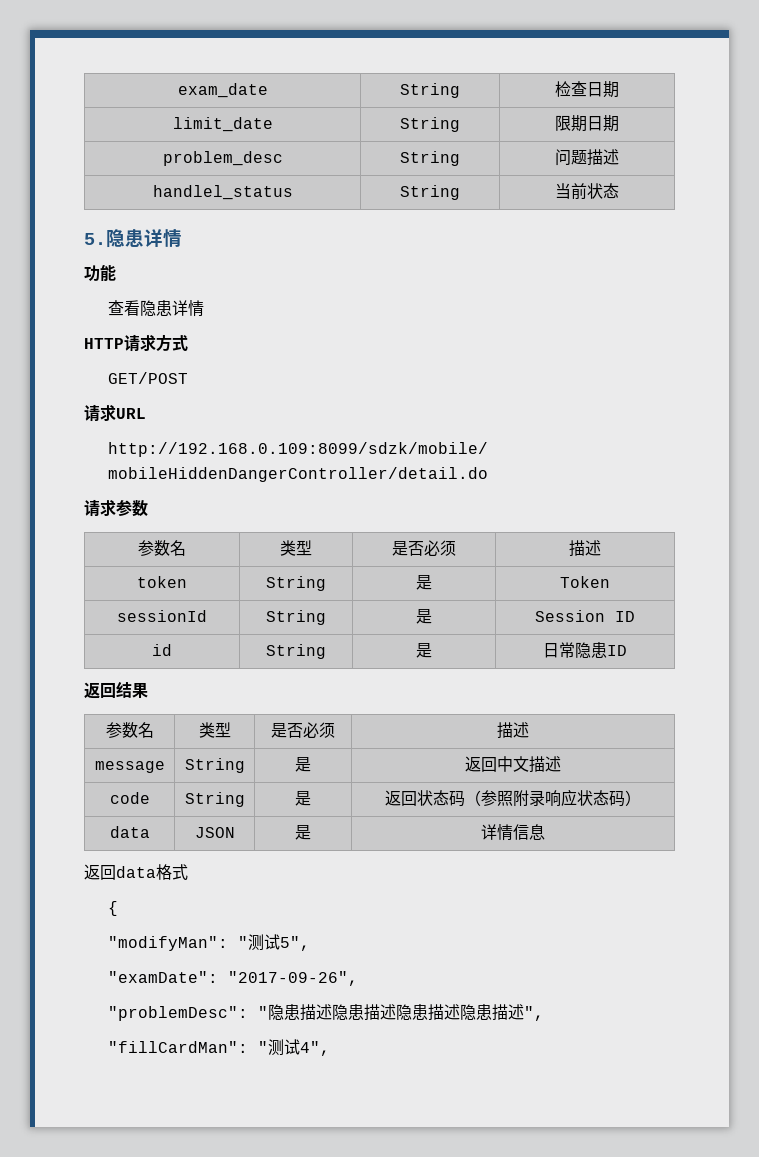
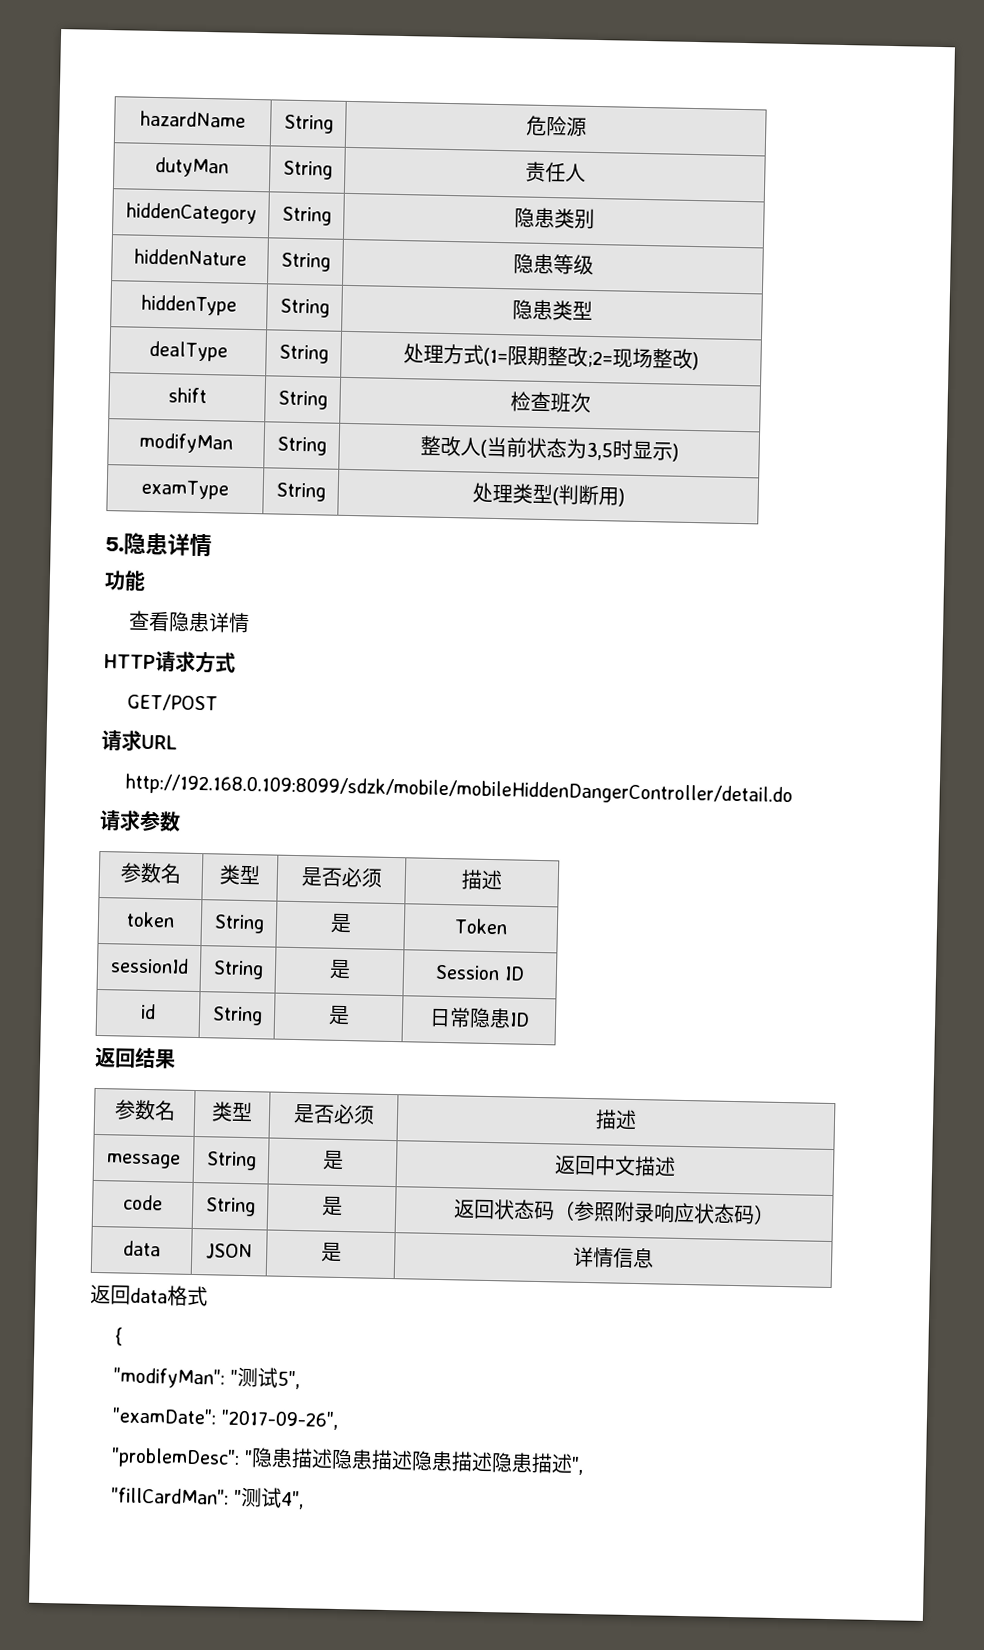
- exam_date | String | 检查日期
- limit_date | String | 限期日期
- problem_desc | String | 问题描述
- handlel_status | String | 当前状态
+ hazardName | String | 危险源
+ dutyMan | String | 责任人
+ hiddenCategory | String | 隐患类别
+ hiddenNature | String | 隐患等级
+ hiddenType | String | 隐患类型
+ dealType | String | 处理方式(1=限期整改;2=现场整改)
+ shift | String | 检查班次
+ modifyMan | String | 整改人(当前状态为3,5时显示)
+ examType | String | 处理类型(判断用)

